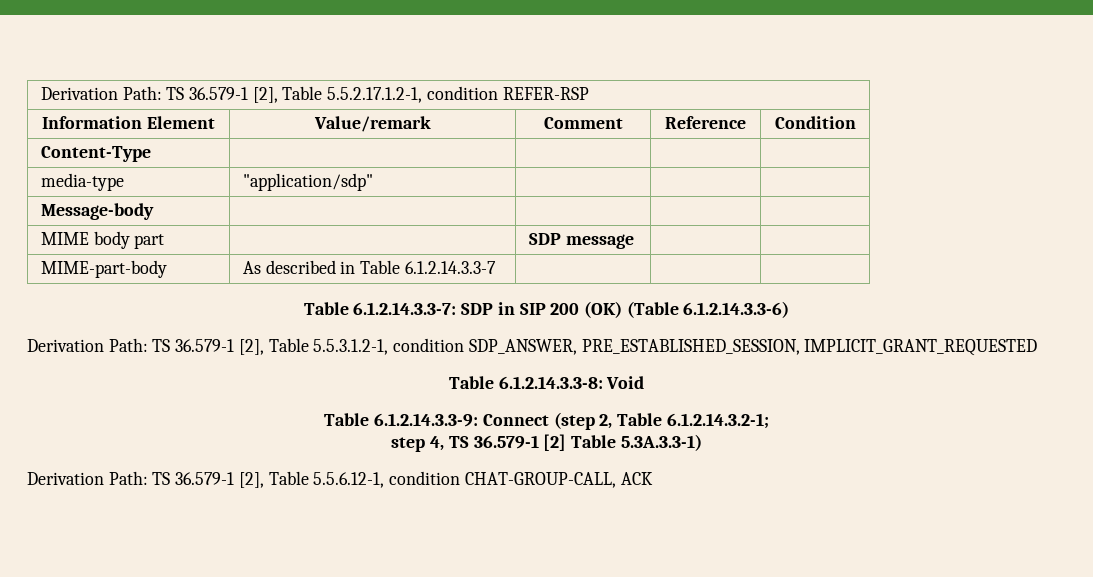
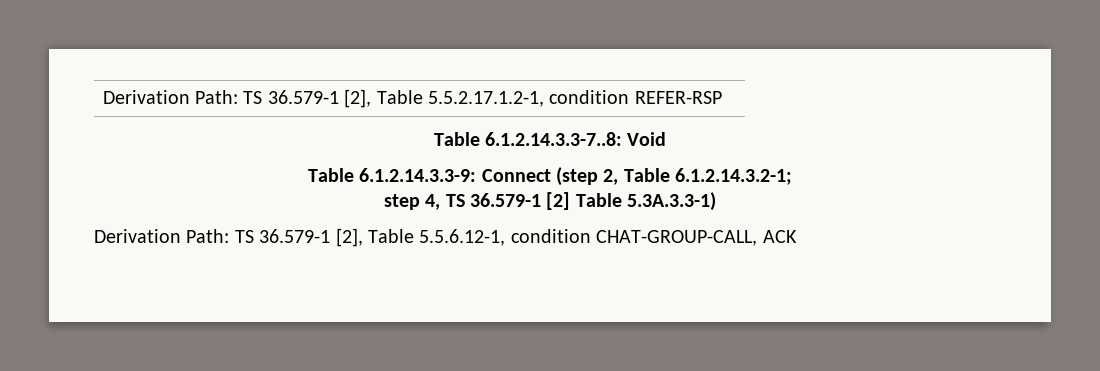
- Information Element | Value/remark | Comment | Reference | Condition
- Content-Type | | | |
- media-type | "application/sdp" | | |
- Message-body | | | |
- MIME body part | | SDP message | |
- MIME-part-body | As described in Table 6.1.2.14.3.3-7 | | |
- Table 6.1.2.14.3.3-7: SDP in SIP 200 (OK) (Table 6.1.2.14.3.3-6)
- Derivation Path: TS 36.579-1 [2], Table 5.5.3.1.2-1, condition SDP_ANSWER, PRE_ESTABLISHED_SESSION, IMPLICIT_GRANT_REQUESTED
- Table 6.1.2.14.3.3-8: Void
+ Table 6.1.2.14.3.3-7..8: Void

